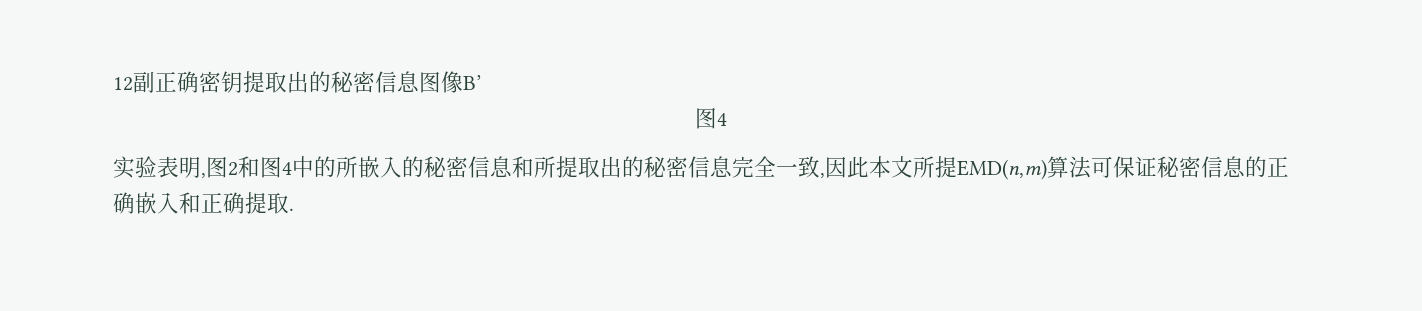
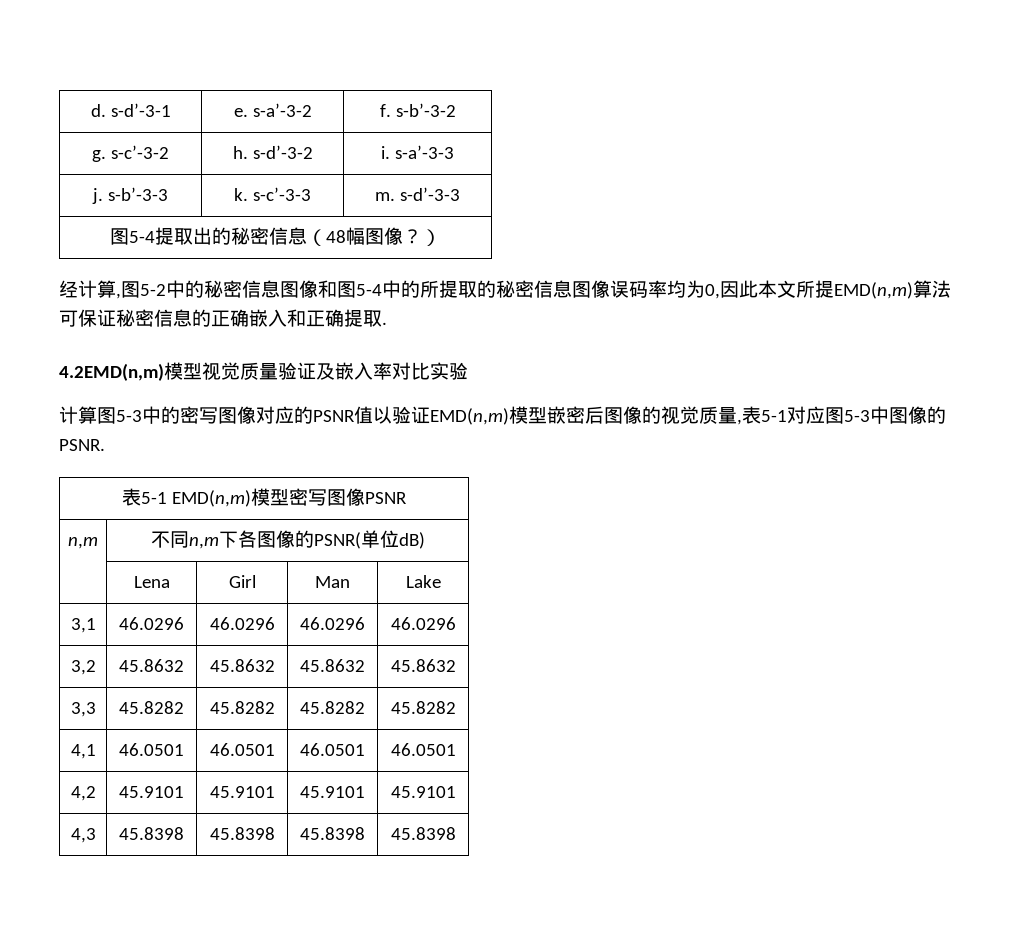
- 12副正确密钥提取出的秘密信息图像B’
- 图4
- 实验表明,图2和图4中的所嵌入的秘密信息和所提取出的秘密信息完全一致,因此本文所提EMD(n,m)算法可保证秘密信息的正确嵌入和正确提取.
+ d. s-d’-3-1 | e. s-a’-3-2 | f. s-b’-3-2
+ g. s-c’-3-2 | h. s-d’-3-2 | i. s-a’-3-3
+ j. s-b’-3-3 | k. s-c’-3-3 | m. s-d’-3-3
+ 图5-4提取出的秘密信息（48幅图像？）
+ 经计算,图5-2中的秘密信息图像和图5-4中的所提取的秘密信息图像误码率均为0,因此本文所提EMD(n,m)算法可保证秘密信息的正确嵌入和正确提取.
+ 4.2EMD(n,m)模型视觉质量验证及嵌入率对比实验
+ 计算图5-3中的密写图像对应的PSNR值以验证EMD(n,m)模型嵌密后图像的视觉质量,表5-1对应图5-3中图像的PSNR.
+ 表5-1 EMD(n,m)模型密写图像PSNR
+ n,m | 不同n,m下各图像的PSNR(单位dB)
+ | Lena | Girl | Man | Lake
+ 3,1 | 46.0296 | 46.0296 | 46.0296 | 46.0296
+ 3,2 | 45.8632 | 45.8632 | 45.8632 | 45.8632
+ 3,3 | 45.8282 | 45.8282 | 45.8282 | 45.8282
+ 4,1 | 46.0501 | 46.0501 | 46.0501 | 46.0501
+ 4,2 | 45.9101 | 45.9101 | 45.9101 | 45.9101
+ 4,3 | 45.8398 | 45.8398 | 45.8398 | 45.8398

